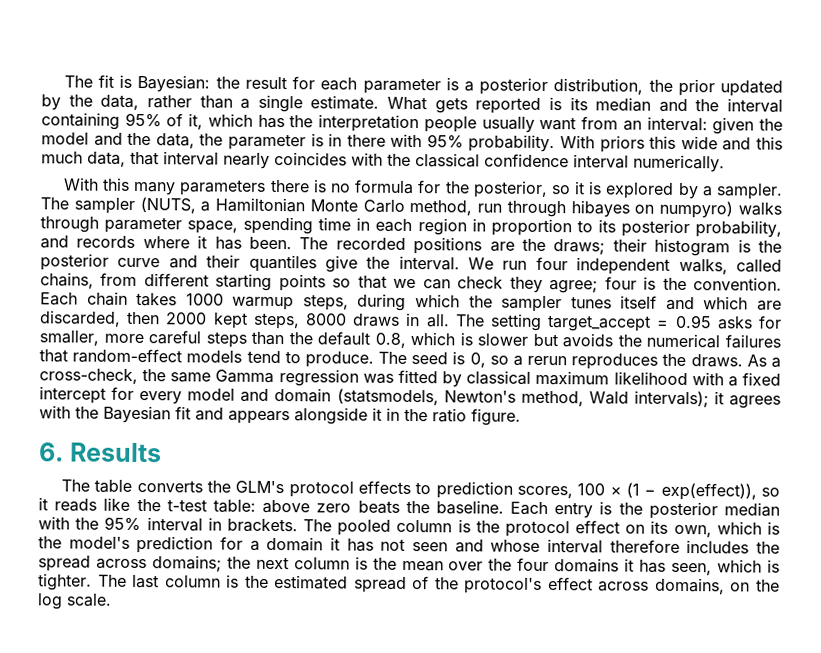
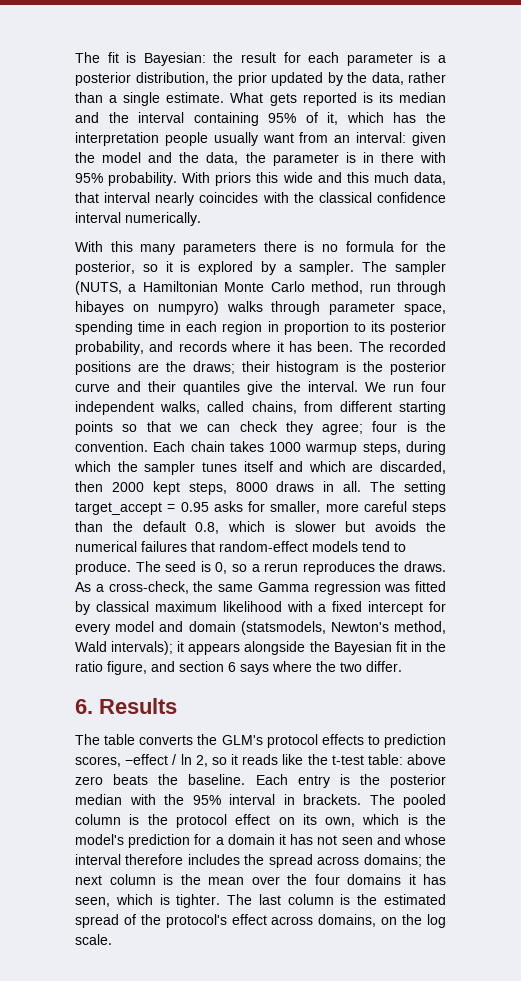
- As a cross-check, the same Gamma regression was fitted by classical maximum likelihood with a fixed intercept for every model and domain (statsmodels, Newton's method, Wald intervals); it agrees with the Bayesian fit and appears alongside it in the ratio figure.
+ As a cross-check, the same Gamma regression was fitted by classical maximum likelihood with a fixed intercept for every model and domain (statsmodels, Newton's method, Wald intervals); it appears alongside the Bayesian fit in the ratio figure, and section 6 says where the two differ.
- The table converts the GLM's protocol effects to prediction scores, 100 × (1 − exp(effect)), so it reads like the t-test table: above zero beats the baseline.
+ The table converts the GLM's protocol effects to prediction scores, −effect / ln 2, so it reads like the t-test table: above zero beats the baseline.

